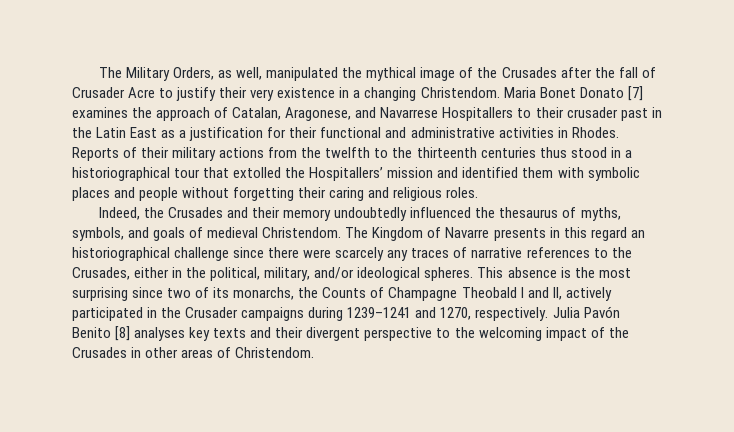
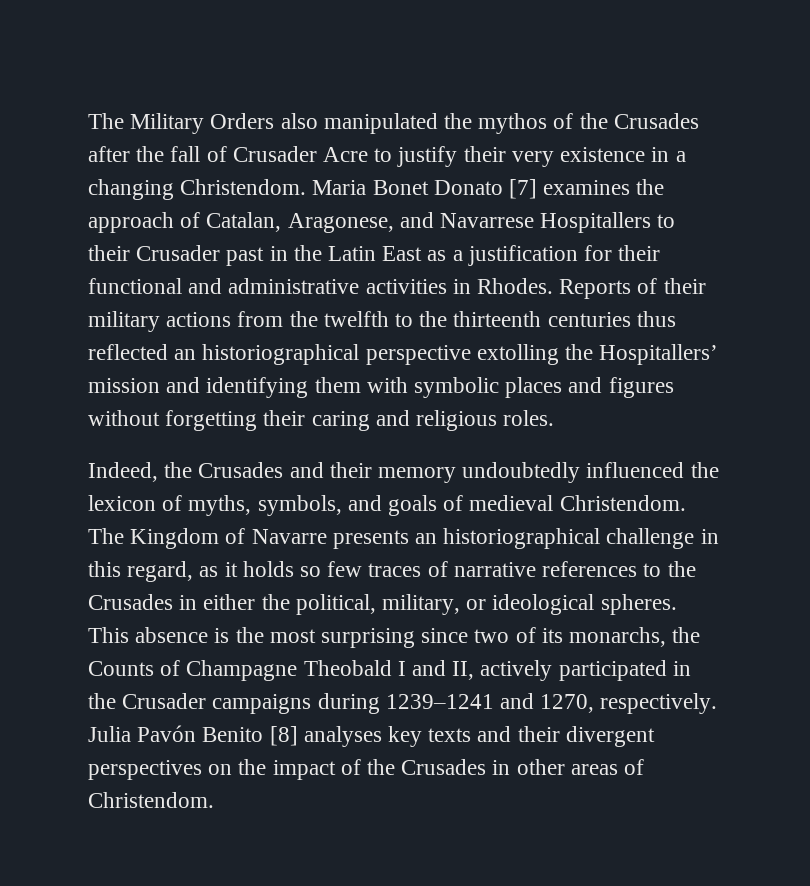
- The Military Orders, as well, manipulated the mythical image of the Crusades after the fall of Crusader Acre to justify their very existence in a changing Christendom.
+ The Military Orders also manipulated the mythos of the Crusades after the fall of Crusader Acre to justify their very existence in a changing Christendom.
- Maria Bonet Donato [7] examines the approach of Catalan, Aragonese, and Navarrese Hospitallers to their crusader past in the Latin East as a justification for their functional and administrative activities in Rhodes.
+ Maria Bonet Donato [7] examines the approach of Catalan, Aragonese, and Navarrese Hospitallers to their Crusader past in the Latin East as a justification for their functional and administrative activities in Rhodes.
- Reports of their military actions from the twelfth to the thirteenth centuries thus stood in a historiographical tour that extolled the Hospitallers’ mission and identified them with symbolic places and people without forgetting their caring and religious roles.
+ Reports of their military actions from the twelfth to the thirteenth centuries thus reflected an historiographical perspective extolling the Hospitallers’ mission and identifying them with symbolic places and figures without forgetting their caring and religious roles.
- Indeed, the Crusades and their memory undoubtedly influenced the thesaurus of myths, symbols, and goals of medieval Christendom.
+ Indeed, the Crusades and their memory undoubtedly influenced the lexicon of myths, symbols, and goals of medieval Christendom.
- The Kingdom of Navarre presents in this regard an historiographical challenge since there were scarcely any traces of narrative references to the Crusades, either in the political, military, and/or ideological spheres.
+ The Kingdom of Navarre presents an historiographical challenge in this regard, as it holds so few traces of narrative references to the Crusades in either the political, military, or ideological spheres.
- Julia Pavón Benito [8] analyses key texts and their divergent perspective to the welcoming impact of the Crusades in other areas of Christendom.
+ Julia Pavón Benito [8] analyses key texts and their divergent perspectives on the impact of the Crusades in other areas of Christendom.

